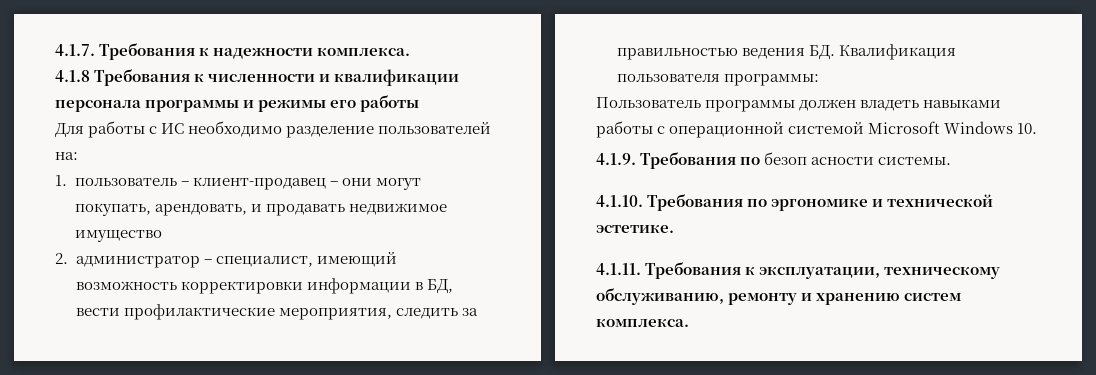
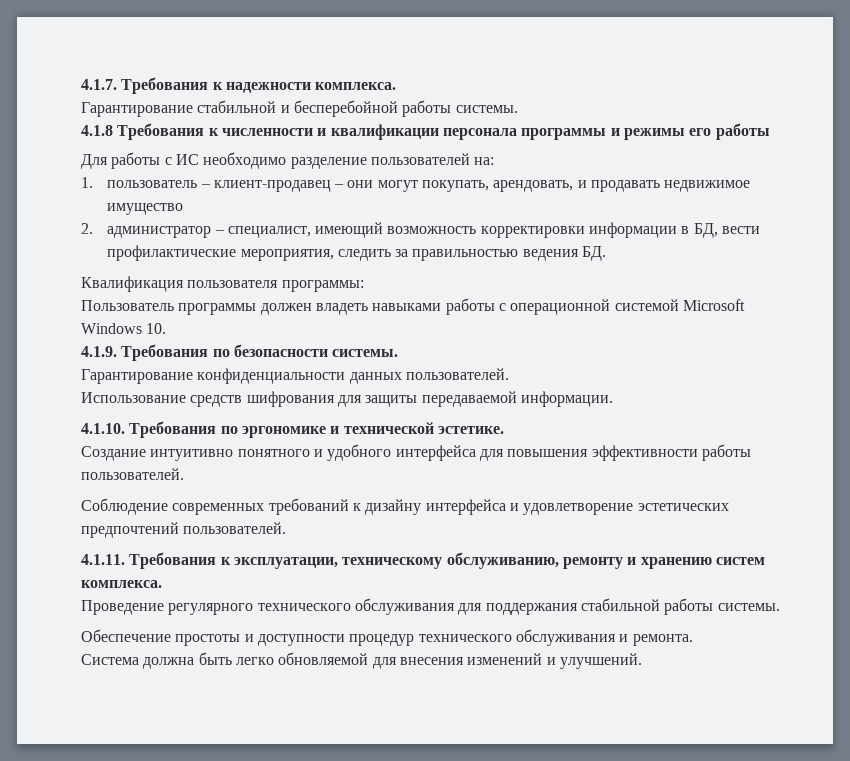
+ Гарантирование стабильной и бесперебойной работы системы.
- 2. администратор – специалист, имеющий возможность корректировки информации в БД, вести профилактические мероприятия, следить за правильностью ведения БД. Квалификация пользователя программы:
+ 2. администратор – специалист, имеющий возможность корректировки информации в БД, вести профилактические мероприятия, следить за правильностью ведения БД.
+ Квалификация пользователя программы:
- 4.1.9. Требования по безоп асности системы.
+ 4.1.9. Требования по безопасности системы.
+ Гарантирование конфиденциальности данных пользователей.
+ Использование средств шифрования для защиты передаваемой информации.
+ Создание интуитивно понятного и удобного интерфейса для повышения эффективности работы пользователей.
+ Соблюдение современных требований к дизайну интерфейса и удовлетворение эстетических предпочтений пользователей.
+ Проведение регулярного технического обслуживания для поддержания стабильной работы системы.
+ Обеспечение простоты и доступности процедур технического обслуживания и ремонта.
+ Система должна быть легко обновляемой для внесения изменений и улучшений.

